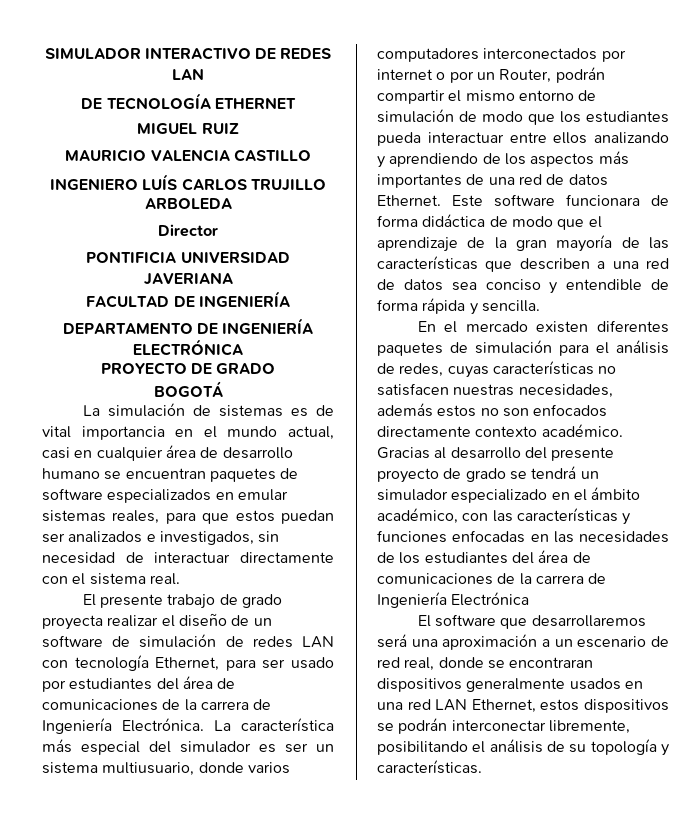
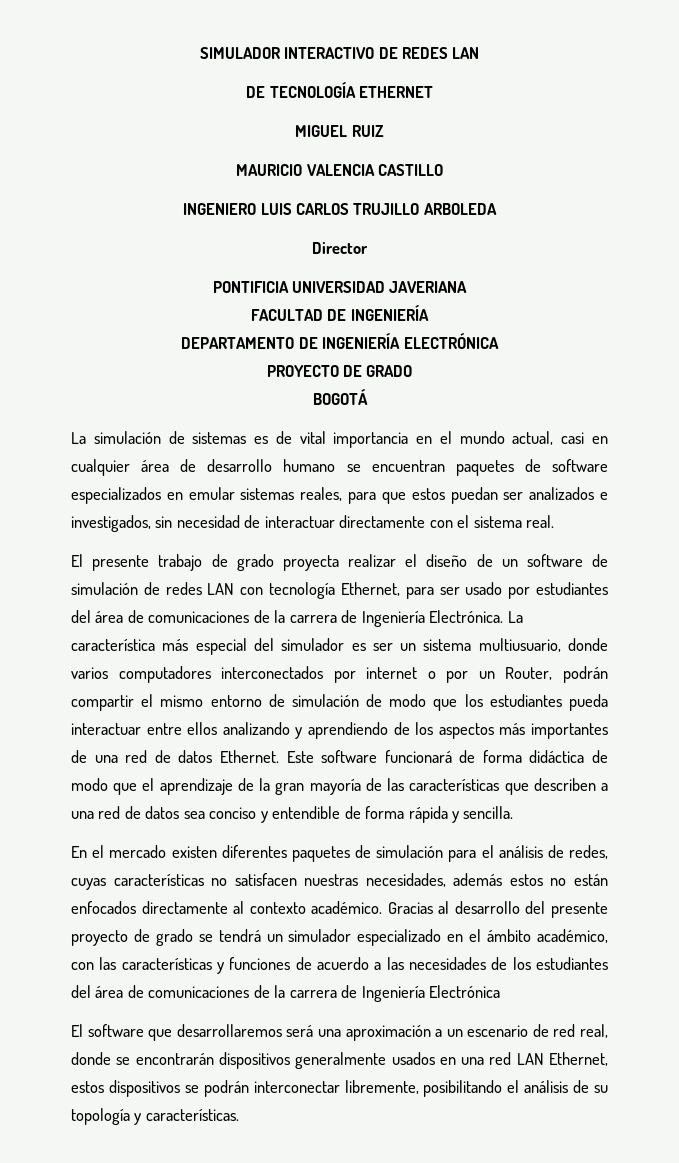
- INGENIERO LUÍS CARLOS TRUJILLO ARBOLEDA
+ INGENIERO LUIS CARLOS TRUJILLO ARBOLEDA
- Este software funcionara de forma didáctica de modo que el aprendizaje de la gran mayoría de las características que describen a una red de datos sea conciso y entendible de forma rápida y sencilla.
+ Este software funcionará de forma didáctica de modo que el aprendizaje de la gran mayoría de las características que describen a una red de datos sea conciso y entendible de forma rápida y sencilla.
- En el mercado existen diferentes paquetes de simulación para el análisis de redes, cuyas características no satisfacen nuestras necesidades, además estos no son enfocados directamente contexto académico.
+ En el mercado existen diferentes paquetes de simulación para el análisis de redes, cuyas características no satisfacen nuestras necesidades, además estos no están enfocados directamente al contexto académico.
- Gracias al desarrollo del presente proyecto de grado se tendrá un simulador especializado en el ámbito académico, con las características y funciones enfocadas en las necesidades de los estudiantes del área de comunicaciones de la carrera de Ingeniería Electrónica
+ Gracias al desarrollo del presente proyecto de grado se tendrá un simulador especializado en el ámbito académico, con las características y funciones de acuerdo a las necesidades de los estudiantes del área de comunicaciones de la carrera de Ingeniería Electrónica
- El software que desarrollaremos será una aproximación a un escenario de red real, donde se encontraran dispositivos generalmente usados en una red LAN Ethernet, estos dispositivos se podrán interconectar libremente, posibilitando el análisis de su topología y características.
+ El software que desarrollaremos será una aproximación a un escenario de red real, donde se encontrarán dispositivos generalmente usados en una red LAN Ethernet, estos dispositivos se podrán interconectar libremente, posibilitando el análisis de su topología y características.

